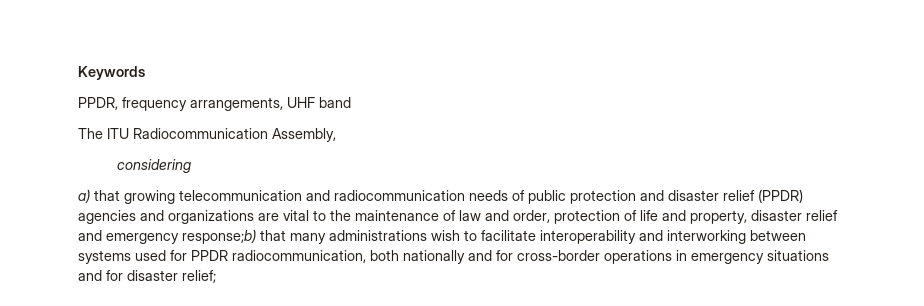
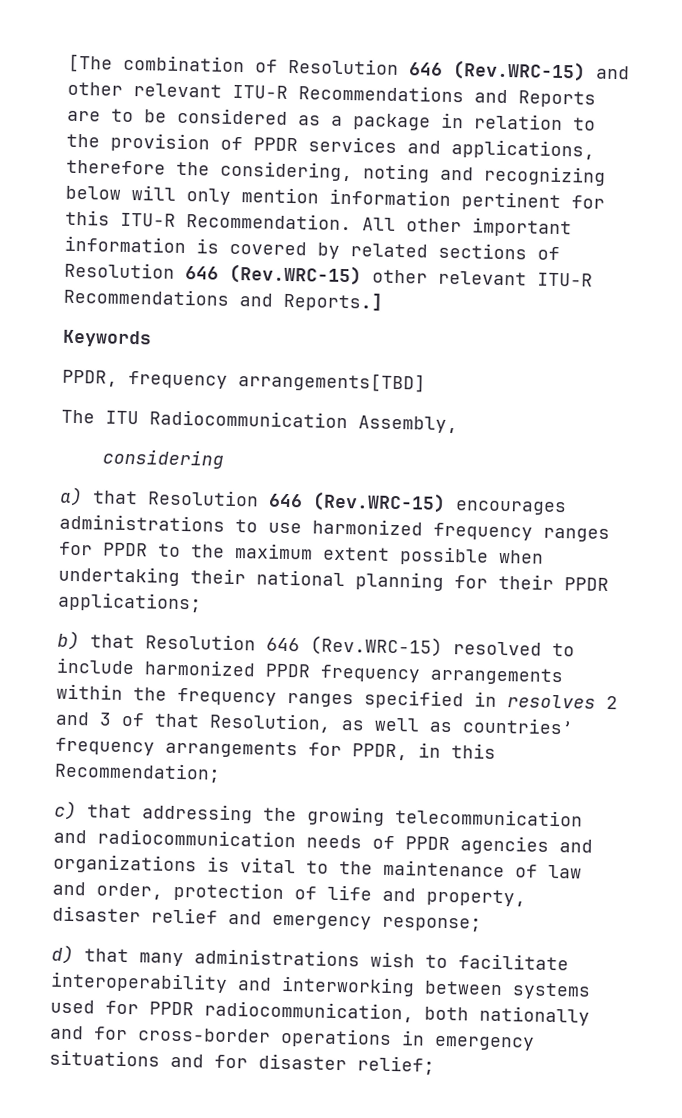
+ [The combination of Resolution 646 (Rev.WRC-15) and other relevant ITU-R Recommendations and Reports are to be considered as a package in relation to the provision of PPDR services and applications, therefore the considering, noting and recognizing below will only mention information pertinent for this ITU-R Recommendation. All other important information is covered by related sections of Resolution 646 (Rev.WRC-15) other relevant ITU-R Recommendations and Reports.]
- PPDR, frequency arrangements, UHF band
+ PPDR, frequency arrangements[TBD]
- a) that growing telecommunication and radiocommunication needs of public protection and disaster relief (PPDR) agencies and organizations are vital to the maintenance of law and order, protection of life and property, disaster relief and emergency response;b) that many administrations wish to facilitate interoperability and interworking between systems used for PPDR radiocommunication, both nationally and for cross-border operations in emergency situations and for disaster relief;
+ a) that Resolution 646 (Rev.WRC-15) encourages administrations to use harmonized frequency ranges for PPDR to the maximum extent possible when undertaking their national planning for their PPDR applications;
+ b) that Resolution 646 (Rev.WRC-15) resolved to include harmonized PPDR frequency arrangements within the frequency ranges specified in resolves 2 and 3 of that Resolution, as well as countries’ frequency arrangements for PPDR, in this Recommendation;
+ c) that addressing the growing telecommunication and radiocommunication needs of PPDR agencies and organizations is vital to the maintenance of law and order, protection of life and property, disaster relief and emergency response;
+ d) that many administrations wish to facilitate interoperability and interworking between systems used for PPDR radiocommunication, both nationally and for cross-border operations in emergency situations and for disaster relief;

